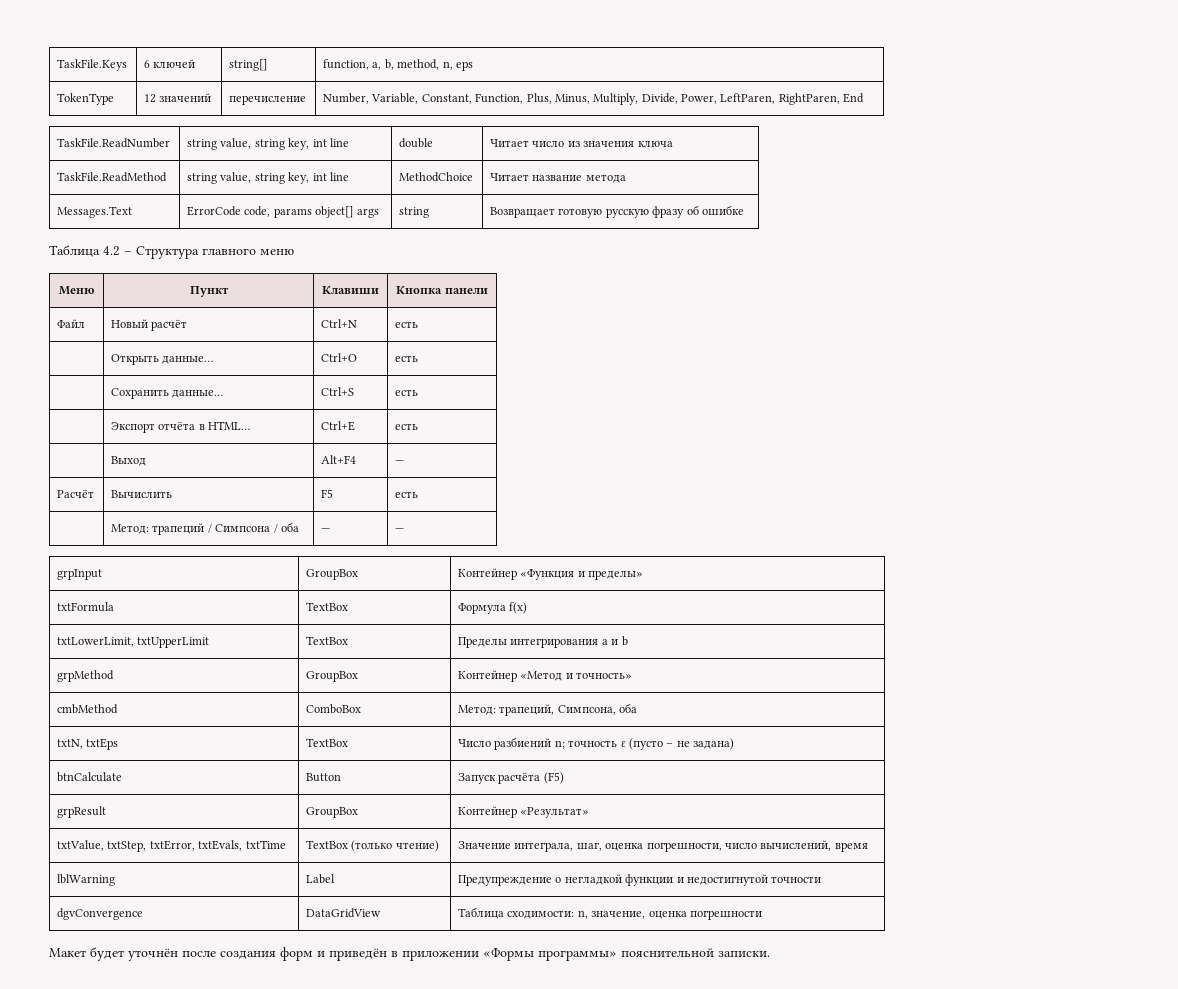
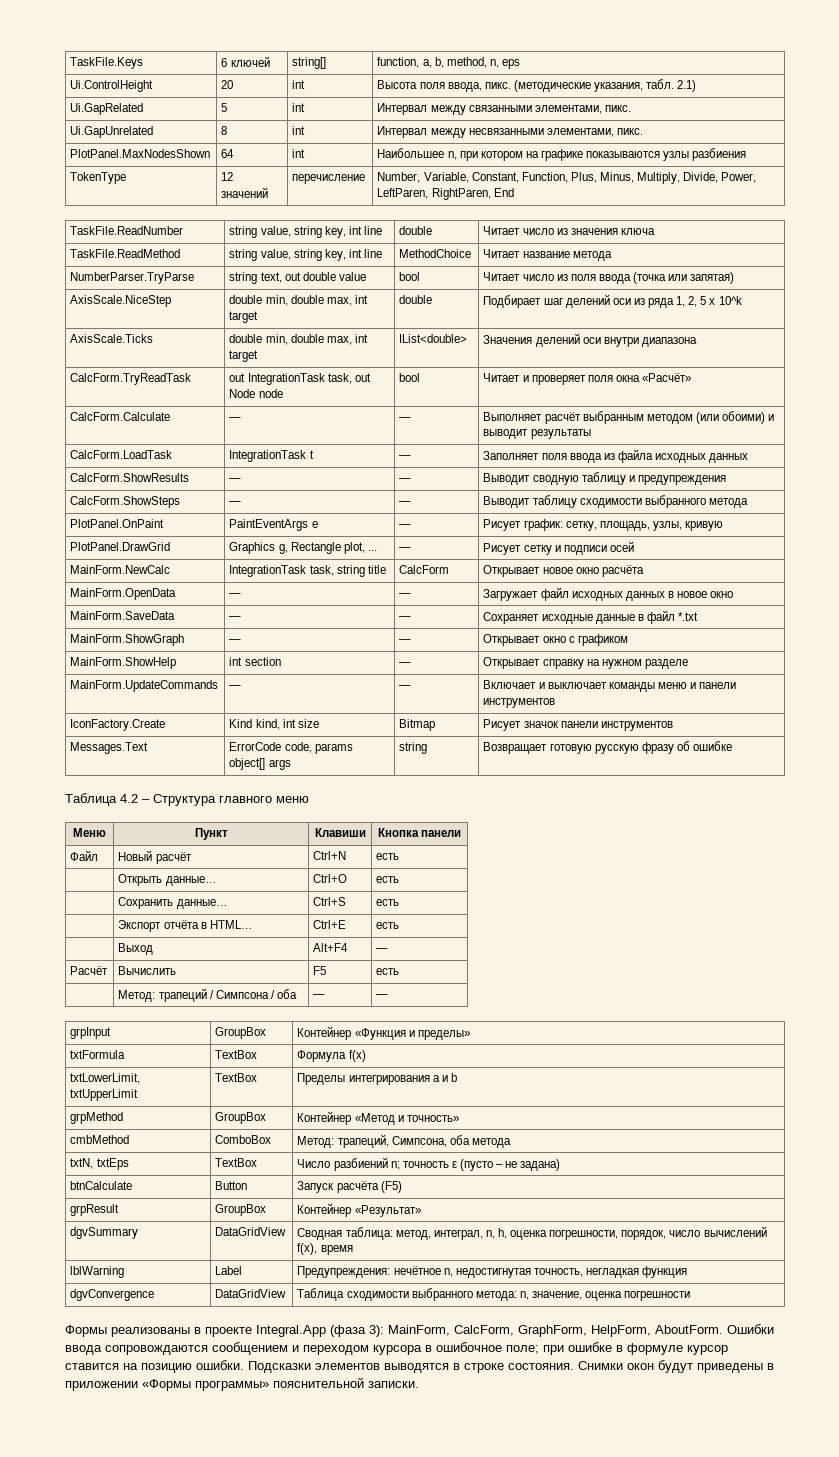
+ Ui.ControlHeight | 20 | int | Высота поля ввода, пикс. (методические указания, табл. 2.1)
+ Ui.GapRelated | 5 | int | Интервал между связанными элементами, пикс.
+ Ui.GapUnrelated | 8 | int | Интервал между несвязанными элементами, пикс.
+ PlotPanel.MaxNodesShown | 64 | int | Наибольшее n, при котором на графике показываются узлы разбиения
+ NumberParser.TryParse | string text, out double value | bool | Читает число из поля ввода (точка или запятая)
+ AxisScale.NiceStep | double min, double max, int target | double | Подбирает шаг делений оси из ряда 1, 2, 5 x 10^k
+ AxisScale.Ticks | double min, double max, int target | IList<double> | Значения делений оси внутри диапазона
+ CalcForm.TryReadTask | out IntegrationTask task, out Node node | bool | Читает и проверяет поля окна «Расчёт»
+ CalcForm.Calculate | — | — | Выполняет расчёт выбранным методом (или обоими) и выводит результаты
+ CalcForm.LoadTask | IntegrationTask t | — | Заполняет поля ввода из файла исходных данных
+ CalcForm.ShowResults | — | — | Выводит сводную таблицу и предупреждения
+ CalcForm.ShowSteps | — | — | Выводит таблицу сходимости выбранного метода
+ PlotPanel.OnPaint | PaintEventArgs e | — | Рисует график: сетку, площадь, узлы, кривую
+ PlotPanel.DrawGrid | Graphics g, Rectangle plot, ... | — | Рисует сетку и подписи осей
+ MainForm.NewCalc | IntegrationTask task, string title | CalcForm | Открывает новое окно расчёта
+ MainForm.OpenData | — | — | Загружает файл исходных данных в новое окно
+ MainForm.SaveData | — | — | Сохраняет исходные данные в файл *.txt
+ MainForm.ShowGraph | — | — | Открывает окно с графиком
+ MainForm.ShowHelp | int section | — | Открывает справку на нужном разделе
+ MainForm.UpdateCommands | — | — | Включает и выключает команды меню и панели инструментов
+ IconFactory.Create | Kind kind, int size | Bitmap | Рисует значок панели инструментов
- cmbMethod | ComboBox | Метод: трапеций, Симпсона, оба
+ cmbMethod | ComboBox | Метод: трапеций, Симпсона, оба метода
- txtValue, txtStep, txtError, txtEvals, txtTime | TextBox (только чтение) | Значение интеграла, шаг, оценка погрешности, число вычислений, время
- lblWarning | Label | Предупреждение о негладкой функции и недостигнутой точности
+ dgvSummary | DataGridView | Сводная таблица: метод, интеграл, n, h, оценка погрешности, порядок, число вычислений f(x), время
+ lblWarning | Label | Предупреждения: нечётное n, недостигнутая точность, негладкая функция
- dgvConvergence | DataGridView | Таблица сходимости: n, значение, оценка погрешности
+ dgvConvergence | DataGridView | Таблица сходимости выбранного метода: n, значение, оценка погрешности
- Макет будет уточнён после создания форм и приведён в приложении «Формы программы» пояснительной записки.
+ Формы реализованы в проекте Integral.App (фаза 3): MainForm, CalcForm, GraphForm, HelpForm, AboutForm. Ошибки ввода сопровождаются сообщением и переходом курсора в ошибочное поле; при ошибке в формуле курсор ставится на позицию ошибки. Подсказки элементов выводятся в строке состояния. Снимки окон будут приведены в приложении «Формы программы» пояснительной записки.

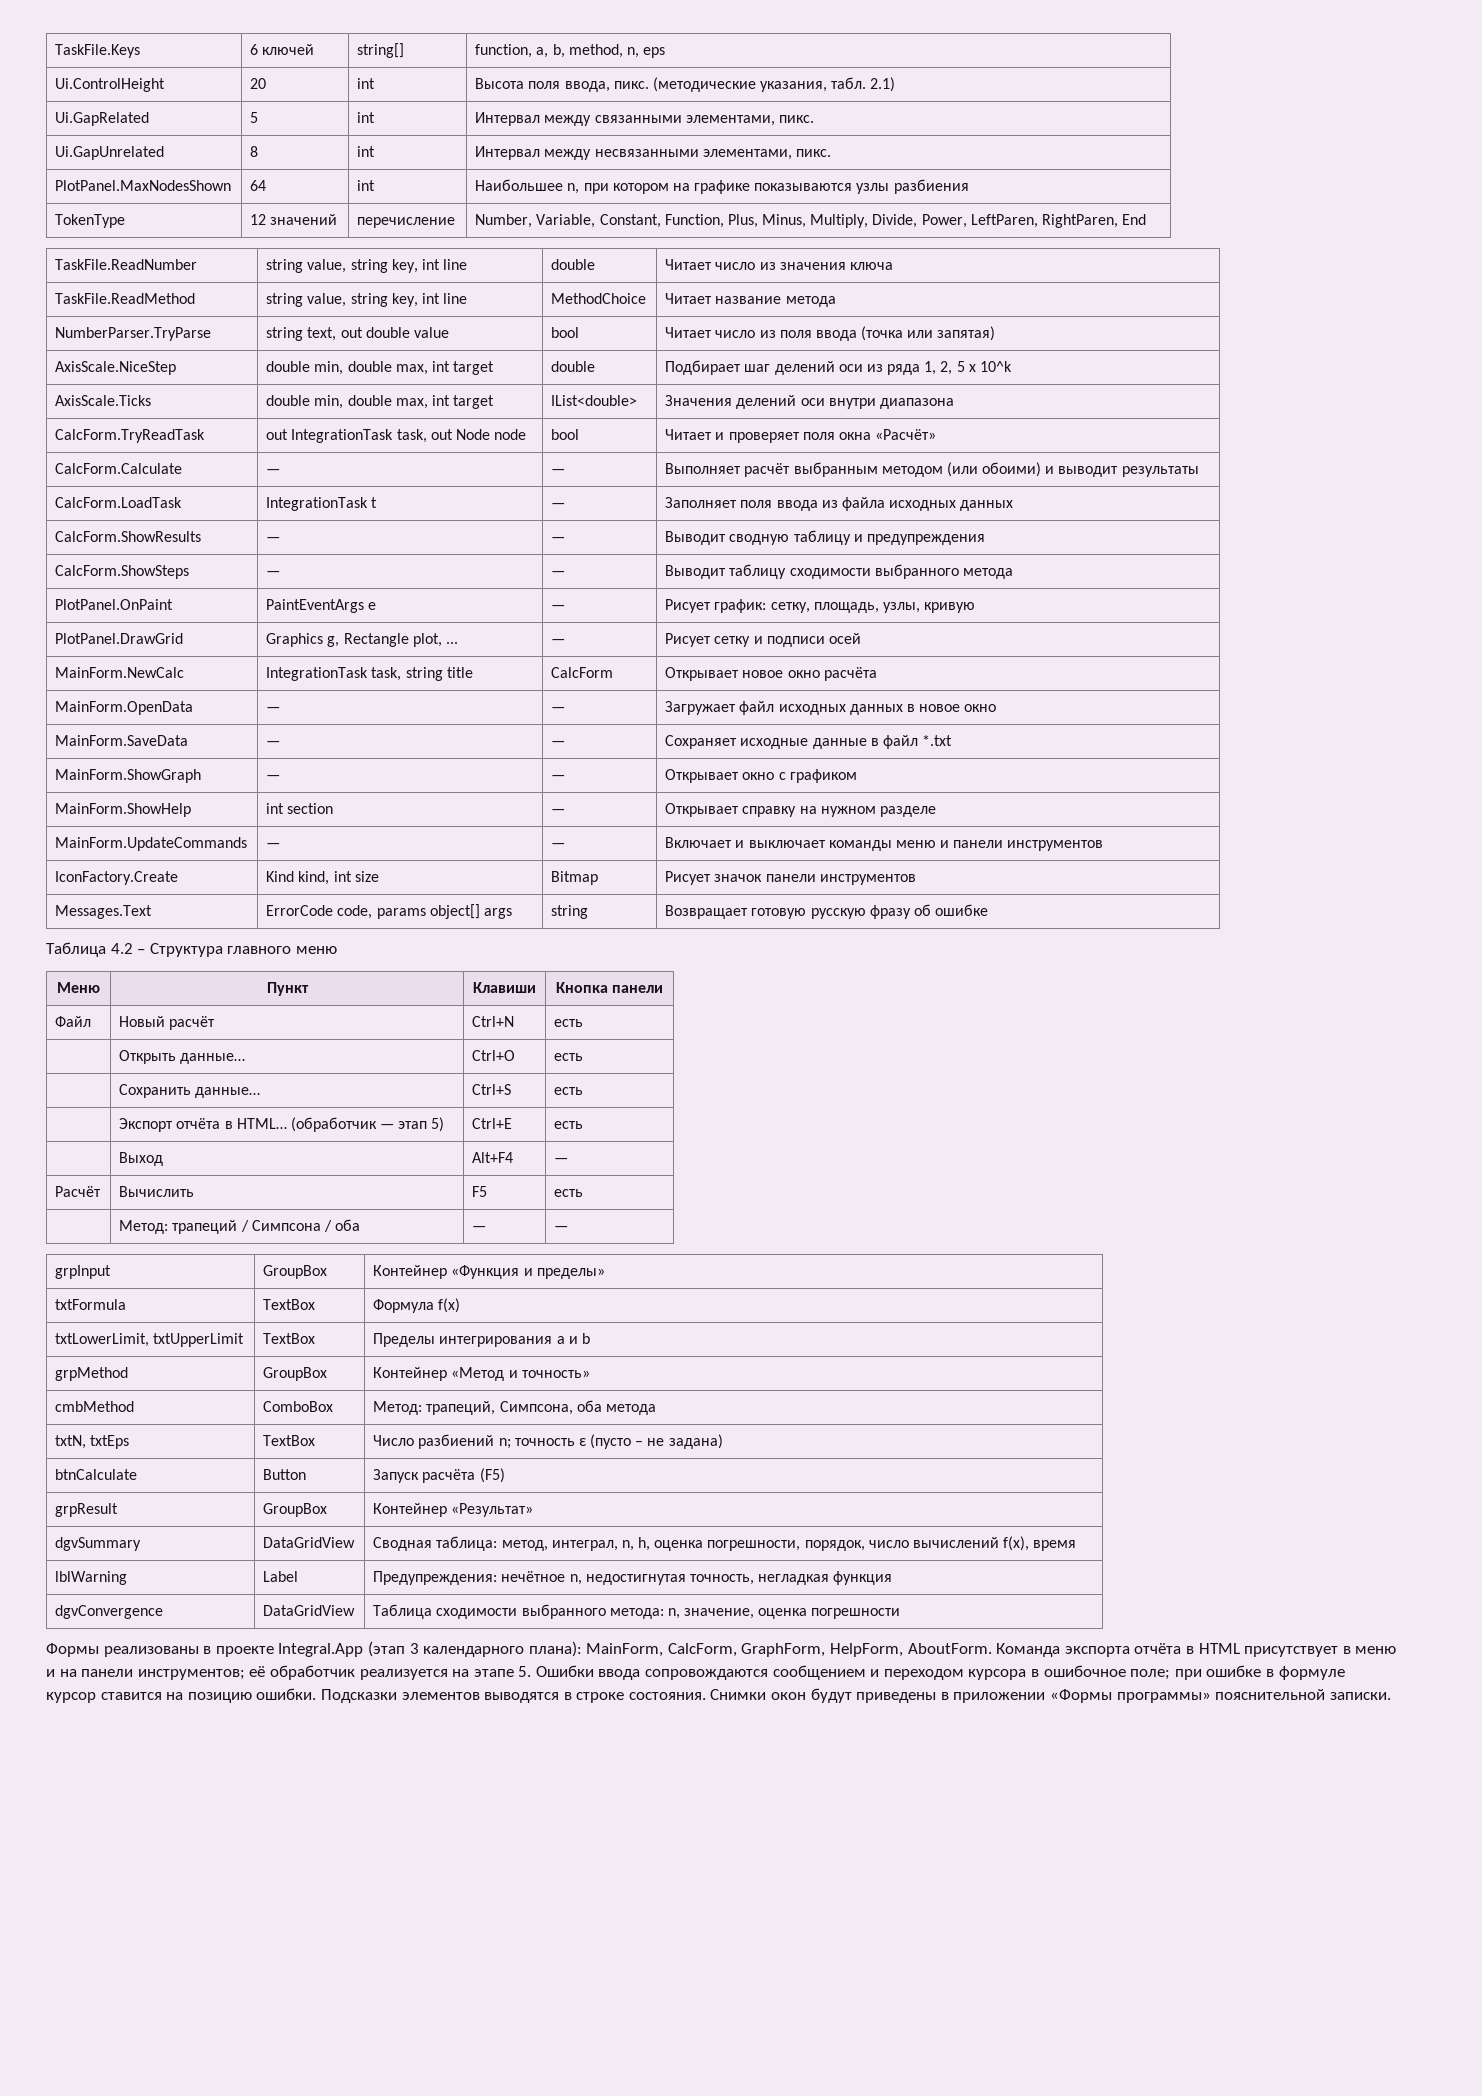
- | Экспорт отчёта в HTML… | Ctrl+E | есть
+ | Экспорт отчёта в HTML… (обработчик — этап 5) | Ctrl+E | есть
- Формы реализованы в проекте Integral.App (фаза 3): MainForm, CalcForm, GraphForm, HelpForm, AboutForm.
+ Формы реализованы в проекте Integral.App (этап 3 календарного плана): MainForm, CalcForm, GraphForm, HelpForm, AboutForm.
- Ошибки ввода сопровождаются сообщением и переходом курсора в ошибочное поле; при ошибке в формуле курсор ставится на позицию ошибки.
+ Команда экспорта отчёта в HTML присутствует в меню и на панели инструментов; её обработчик реализуется на этапе 5. Ошибки ввода сопровождаются сообщением и переходом курсора в ошибочное поле; при ошибке в формуле курсор ставится на позицию ошибки.

